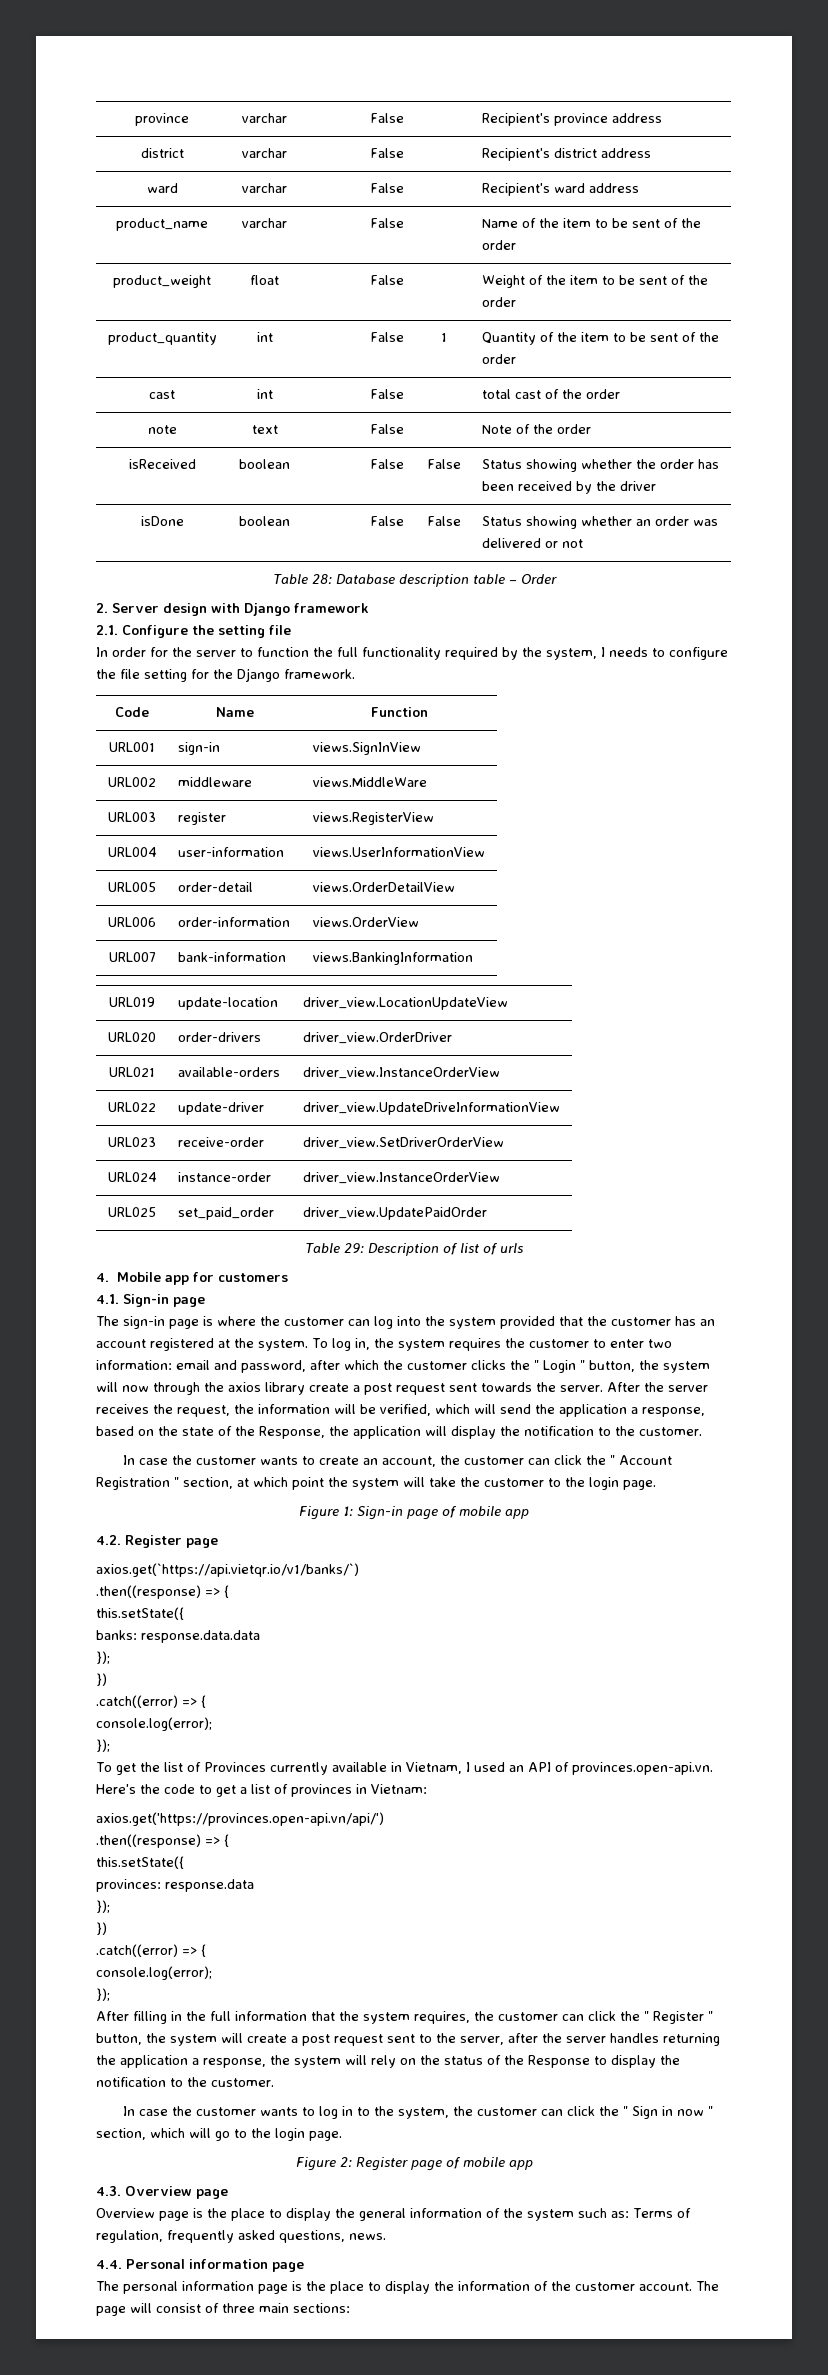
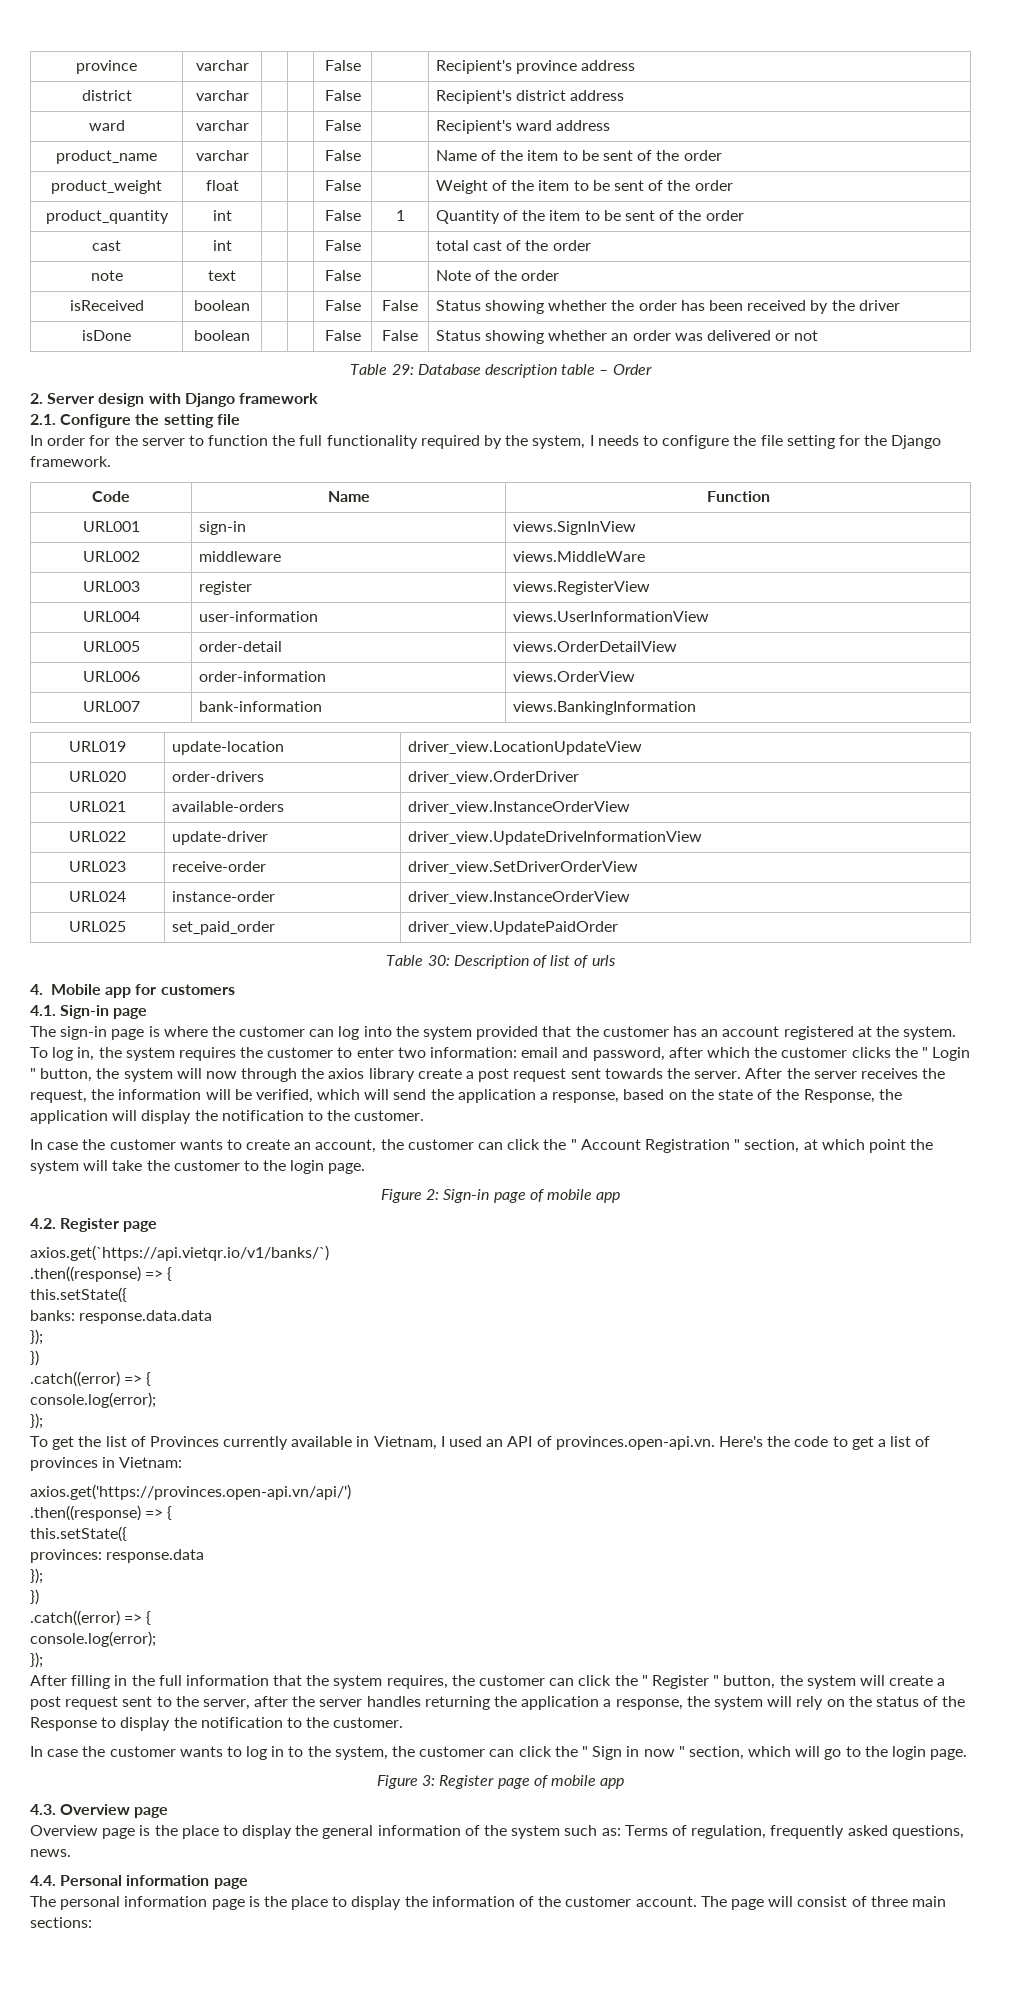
- Table 28: Database description table – Order
+ Table 29: Database description table – Order
- Table 29: Description of list of urls
+ Table 30: Description of list of urls
- Figure 1: Sign-in page of mobile app
+ Figure 2: Sign-in page of mobile app
- Figure 2: Register page of mobile app
+ Figure 3: Register page of mobile app

